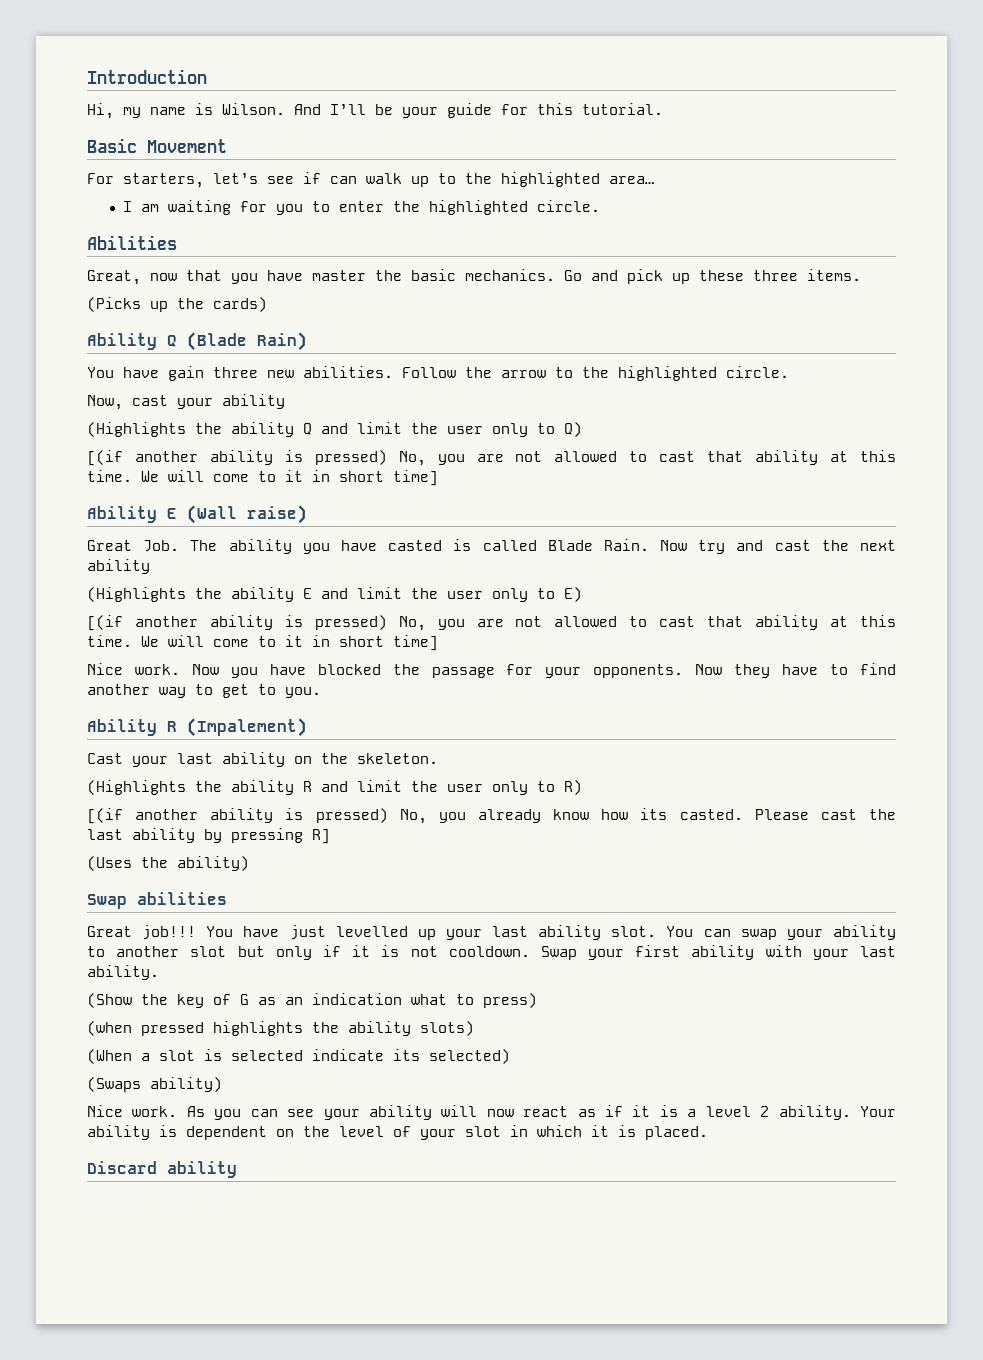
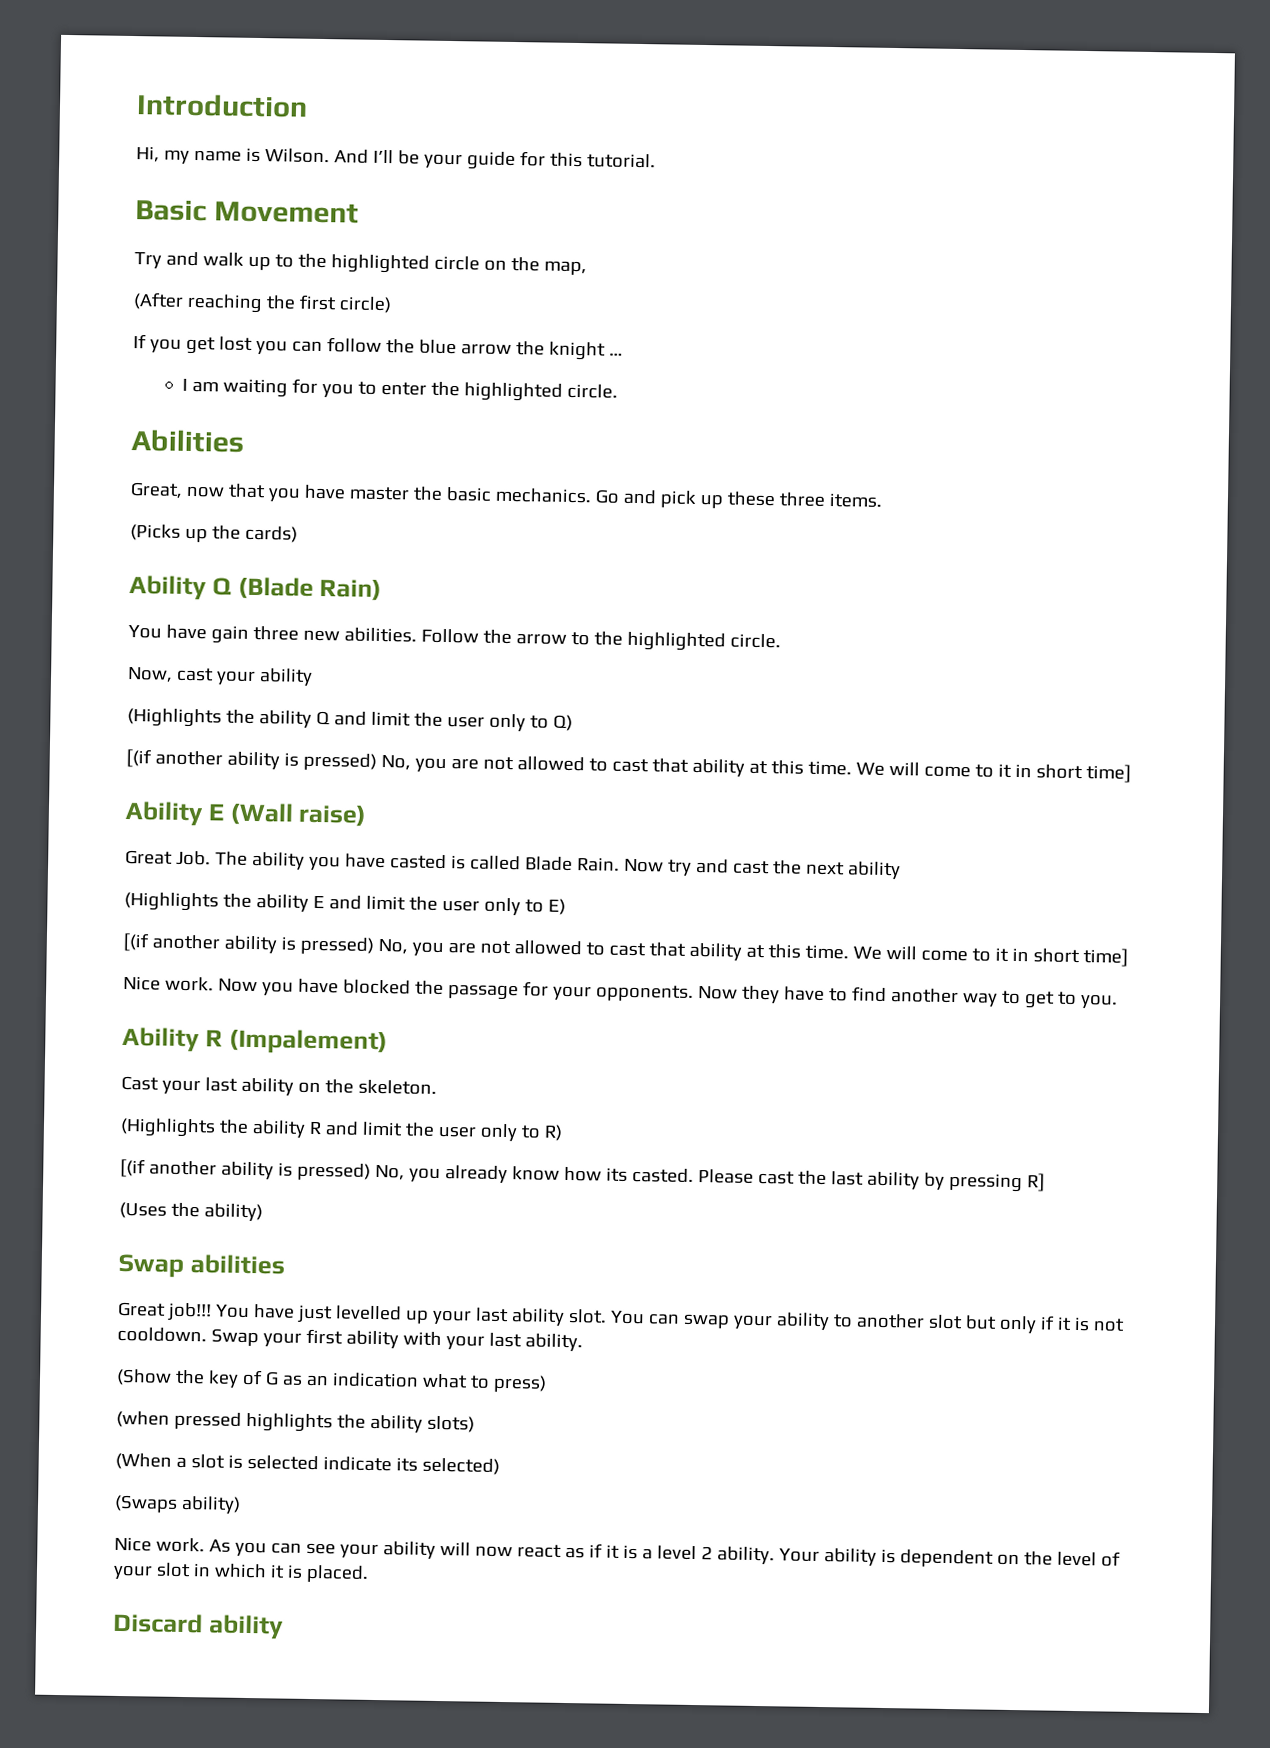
- For starters, let’s see if can walk up to the highlighted area…
+ Try and walk up to the highlighted circle on the map,
+ (After reaching the first circle)
+ If you get lost you can follow the blue arrow the knight …

